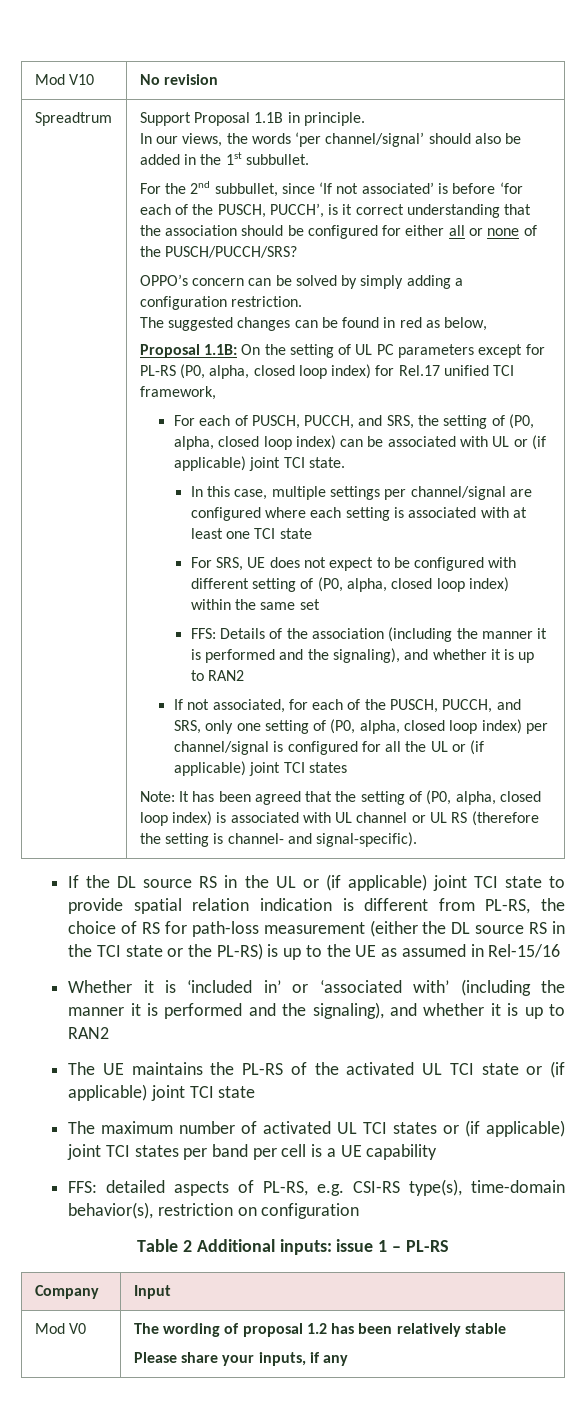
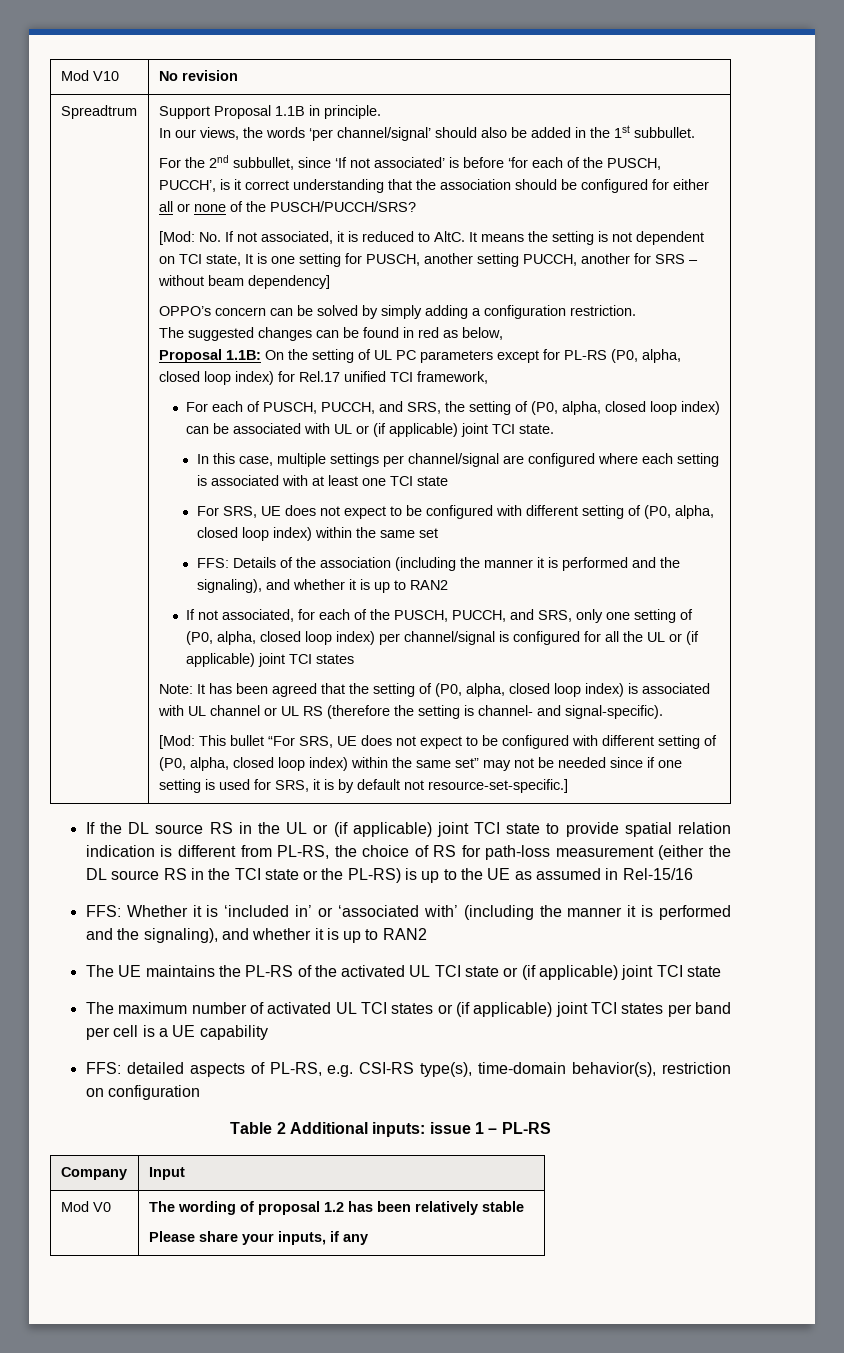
+ [Mod: No. If not associated, it is reduced to AltC. It means the setting is not dependent on TCI state, It is one setting for PUSCH, another setting PUCCH, another for SRS – without beam dependency]
+ [Mod: This bullet “For SRS, UE does not expect to be configured with different setting of (P0, alpha, closed loop index) within the same set” may not be needed since if one setting is used for SRS, it is by default not resource-set-specific.]
- Whether it is ‘included in’ or ‘associated with’ (including the manner it is performed and the signaling), and whether it is up to RAN2
+ FFS: Whether it is ‘included in’ or ‘associated with’ (including the manner it is performed and the signaling), and whether it is up to RAN2

